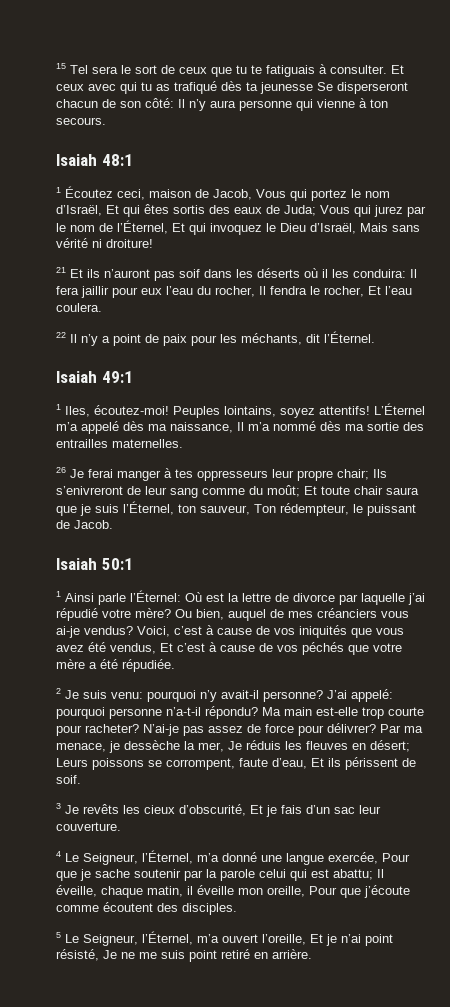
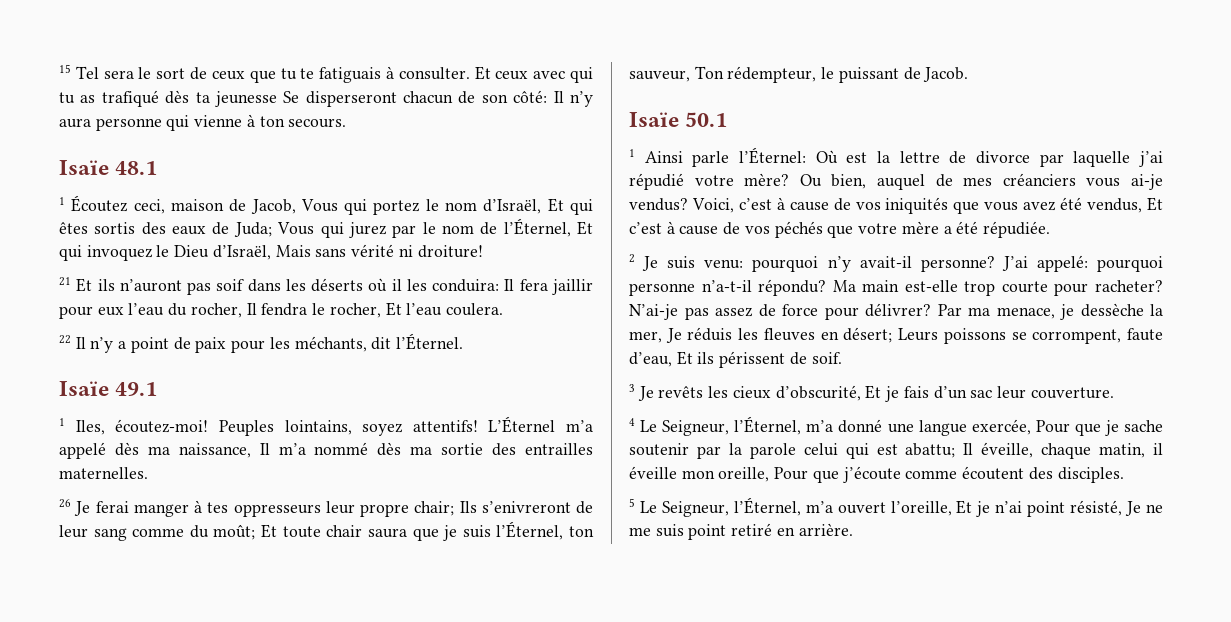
- Isaiah 48:1
+ Isaïe 48.1
- Isaiah 49:1
+ Isaïe 49.1
- Isaiah 50:1
+ Isaïe 50.1

